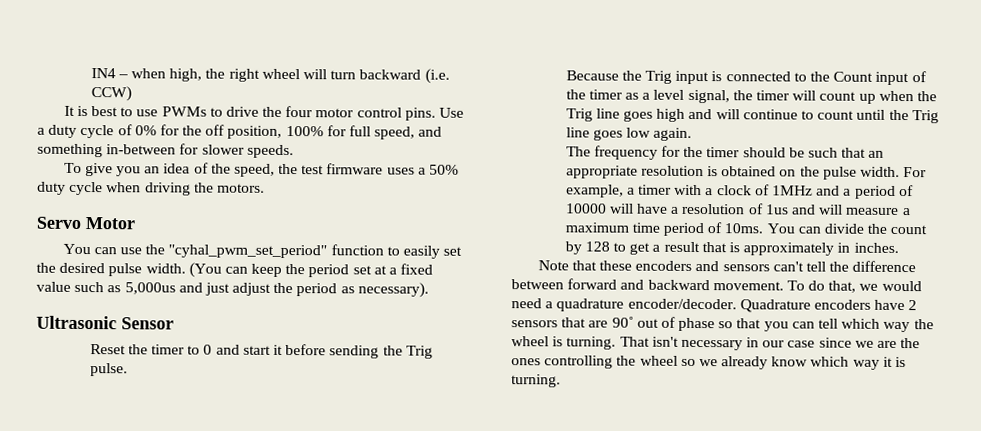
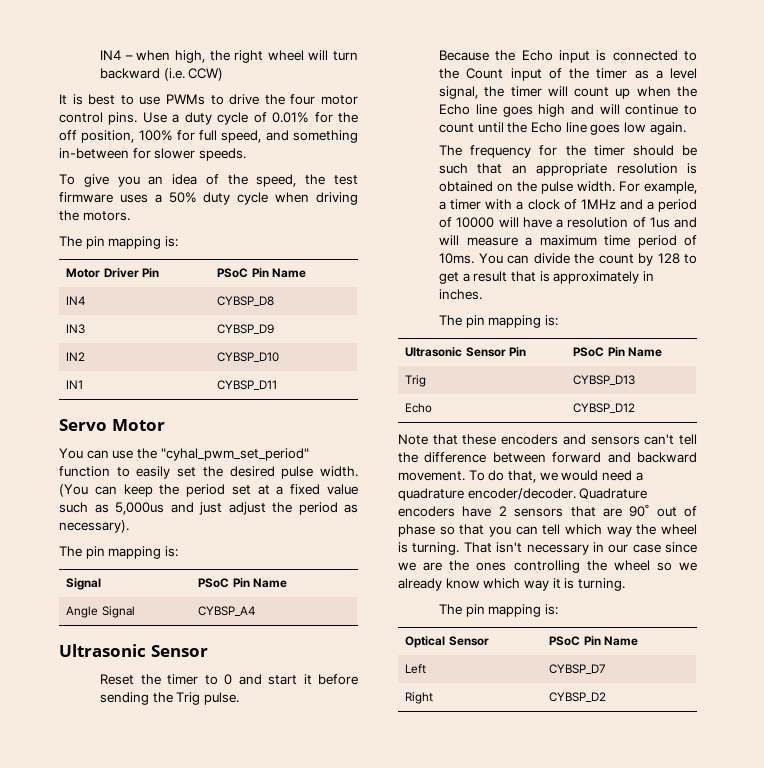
- Use a duty cycle of 0% for the off position, 100% for full speed, and something in-between for slower speeds.
+ Use a duty cycle of 0.01% for the off position, 100% for full speed, and something in-between for slower speeds.
  To give you an idea of the speed, the test firmware uses a 50% duty cycle when driving the motors.
+ The pin mapping is:
+ Motor Driver Pin | PSoC Pin Name
+ IN4 | CYBSP_D8
+ IN3 | CYBSP_D9
+ IN2 | CYBSP_D10
+ IN1 | CYBSP_D11
  (You can keep the period set at a fixed value such as 5,000us and just adjust the period as necessary).
+ The pin mapping is:
+ Signal | PSoC Pin Name
+ Angle Signal | CYBSP_A4
- Because the Trig input is connected to the Count input of the timer as a level signal, the timer will count up when the Trig line goes high and will continue to count until the Trig line goes low again.
+ Because the Echo input is connected to the Count input of the timer as a level signal, the timer will count up when the Echo line goes high and will continue to count until the Echo line goes low again.
  You can divide the count by 128 to get a result that is approximately in inches.
+ The pin mapping is:
+ Ultrasonic Sensor Pin | PSoC Pin Name
+ Trig | CYBSP_D13
+ Echo | CYBSP_D12
  That isn't necessary in our case since we are the ones controlling the wheel so we already know which way it is turning.
+ The pin mapping is:
+ Optical Sensor | PSoC Pin Name
+ Left | CYBSP_D7
+ Right | CYBSP_D2

